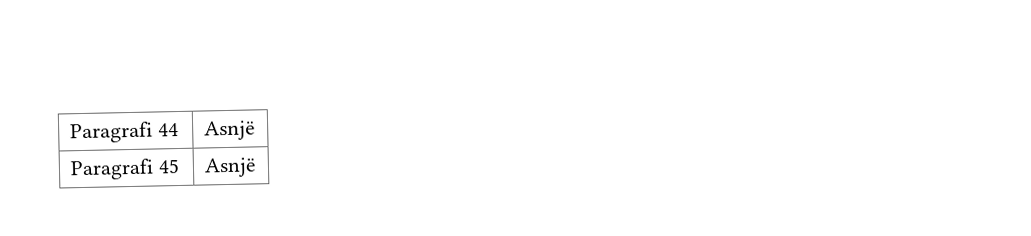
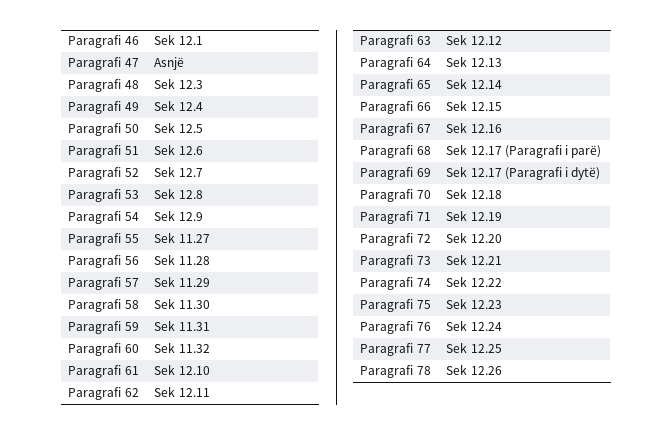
- Paragrafi 44 | Asnjë
- Paragrafi 45 | Asnjë
+ Paragrafi 46 | Sek 12.1
+ Paragrafi 47 | Asnjë
+ Paragrafi 48 | Sek 12.3
+ Paragrafi 49 | Sek 12.4
+ Paragrafi 50 | Sek 12.5
+ Paragrafi 51 | Sek 12.6
+ Paragrafi 52 | Sek 12.7
+ Paragrafi 53 | Sek 12.8
+ Paragrafi 54 | Sek 12.9
+ Paragrafi 55 | Sek 11.27
+ Paragrafi 56 | Sek 11.28
+ Paragrafi 57 | Sek 11.29
+ Paragrafi 58 | Sek 11.30
+ Paragrafi 59 | Sek 11.31
+ Paragrafi 60 | Sek 11.32
+ Paragrafi 61 | Sek 12.10
+ Paragrafi 62 | Sek 12.11
+ Paragrafi 63 | Sek 12.12
+ Paragrafi 64 | Sek 12.13
+ Paragrafi 65 | Sek 12.14
+ Paragrafi 66 | Sek 12.15
+ Paragrafi 67 | Sek 12.16
+ Paragrafi 68 | Sek 12.17 (Paragrafi i parë)
+ Paragrafi 69 | Sek 12.17 (Paragrafi i dytë)
+ Paragrafi 70 | Sek 12.18
+ Paragrafi 71 | Sek 12.19
+ Paragrafi 72 | Sek 12.20
+ Paragrafi 73 | Sek 12.21
+ Paragrafi 74 | Sek 12.22
+ Paragrafi 75 | Sek 12.23
+ Paragrafi 76 | Sek 12.24
+ Paragrafi 77 | Sek 12.25
+ Paragrafi 78 | Sek 12.26

